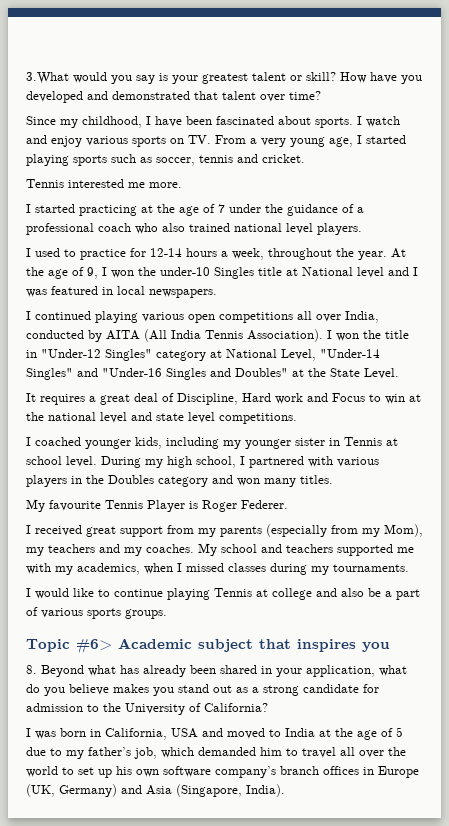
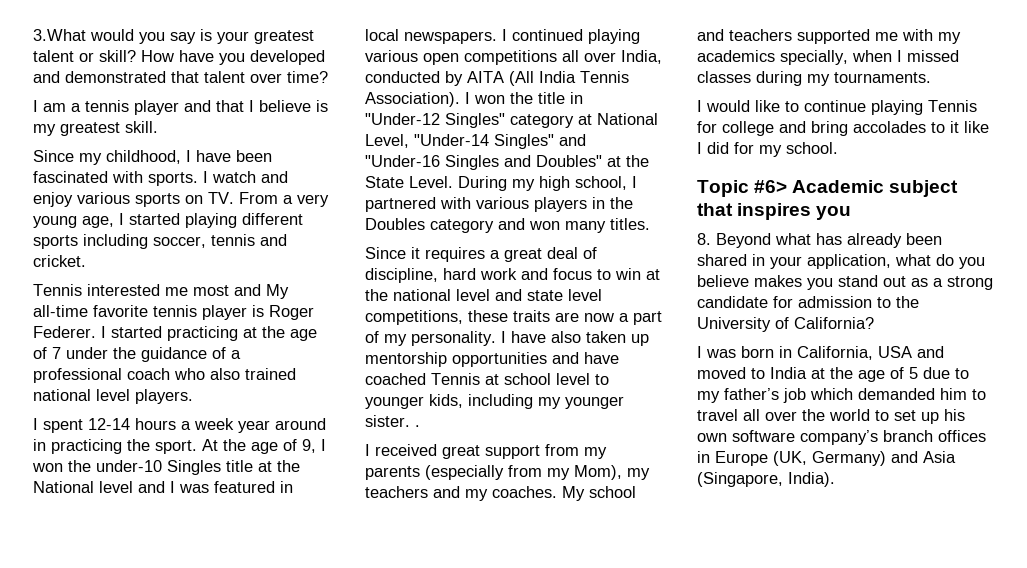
+ I am a tennis player and that I believe is my greatest skill.
- Since my childhood, I have been fascinated about sports.
+ Since my childhood, I have been fascinated with sports.
- I watch and enjoy various sports on TV. From a very young age, I started playing sports such as soccer, tennis and cricket.
+ I watch and enjoy various sports on TV. From a very young age, I started playing different sports including soccer, tennis and cricket.
- Tennis interested me more.
- I started practicing at the age of 7 under the guidance of a professional coach who also trained national level players.
+ Tennis interested me most and My all-time favorite tennis player is Roger Federer. I started practicing at the age of 7 under the guidance of a professional coach who also trained national level players.
- I used to practice for 12-14 hours a week, throughout the year.
+ I spent 12-14 hours a week year around in practicing the sport.
- At the age of 9, I won the under-10 Singles title at National level and I was featured in local newspapers.
- I continued playing various open competitions all over India, conducted by AITA (All India Tennis Association).
+ At the age of 9, I won the under-10 Singles title at the National level and I was featured in local newspapers. I continued playing various open competitions all over India, conducted by AITA (All India Tennis Association).
- I won the title in "Under-12 Singles" category at National Level, "Under-14 Singles" and "Under-16 Singles and Doubles" at the State Level.
- It requires a great deal of Discipline, Hard work and Focus to win at the national level and state level competitions.
- I coached younger kids, including my younger sister in Tennis at school level. During my high school, I partnered with various players in the Doubles category and won many titles.
+ I won the title in "Under-12 Singles" category at National Level, "Under-14 Singles" and "Under-16 Singles and Doubles" at the State Level. During my high school, I partnered with various players in the Doubles category and won many titles.
- My favourite Tennis Player is Roger Federer.
+ Since it requires a great deal of discipline, hard work and focus to win at the national level and state level competitions, these traits are now a part of my personality. I have also taken up mentorship opportunities and have coached Tennis at school level to younger kids, including my younger sister. .
- My school and teachers supported me with my academics, when I missed classes during my tournaments.
+ My school and teachers supported me with my academics specially, when I missed classes during my tournaments.
- I would like to continue playing Tennis at college and also be a part of various sports groups.
+ I would like to continue playing Tennis for college and bring accolades to it like I did for my school.
- I was born in California, USA and moved to India at the age of 5 due to my father’s job, which demanded him to travel all over the world to set up his own software company’s branch offices in Europe (UK, Germany) and Asia (Singapore, India).
+ I was born in California, USA and moved to India at the age of 5 due to my father’s job which demanded him to travel all over the world to set up his own software company’s branch offices in Europe (UK, Germany) and Asia (Singapore, India).

